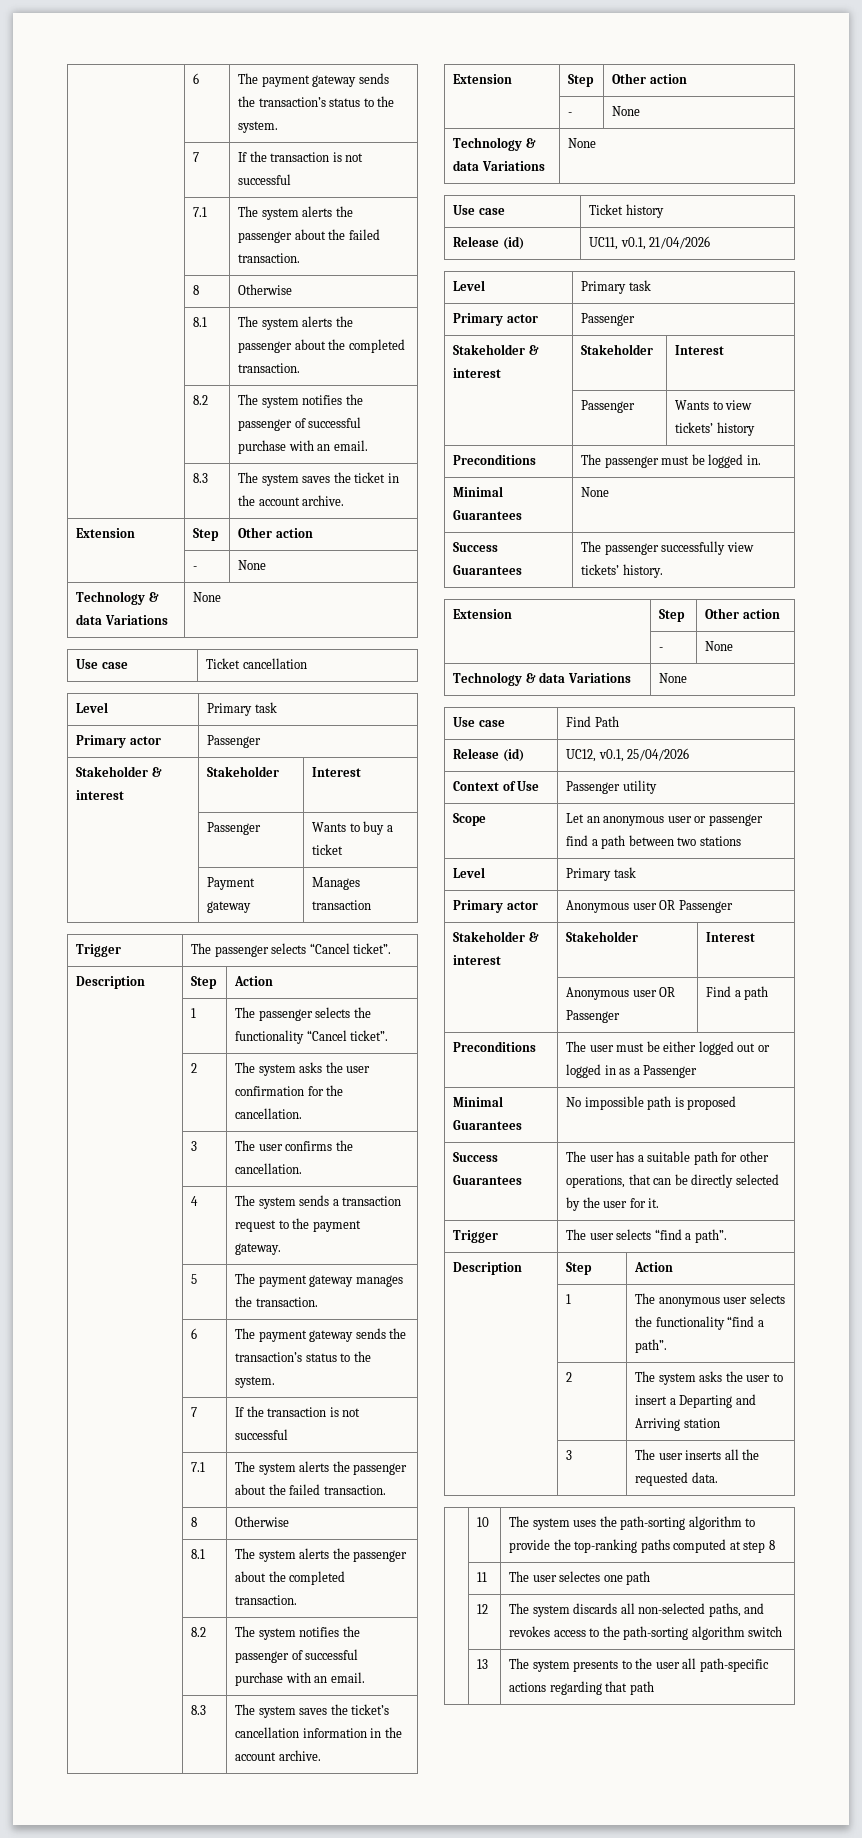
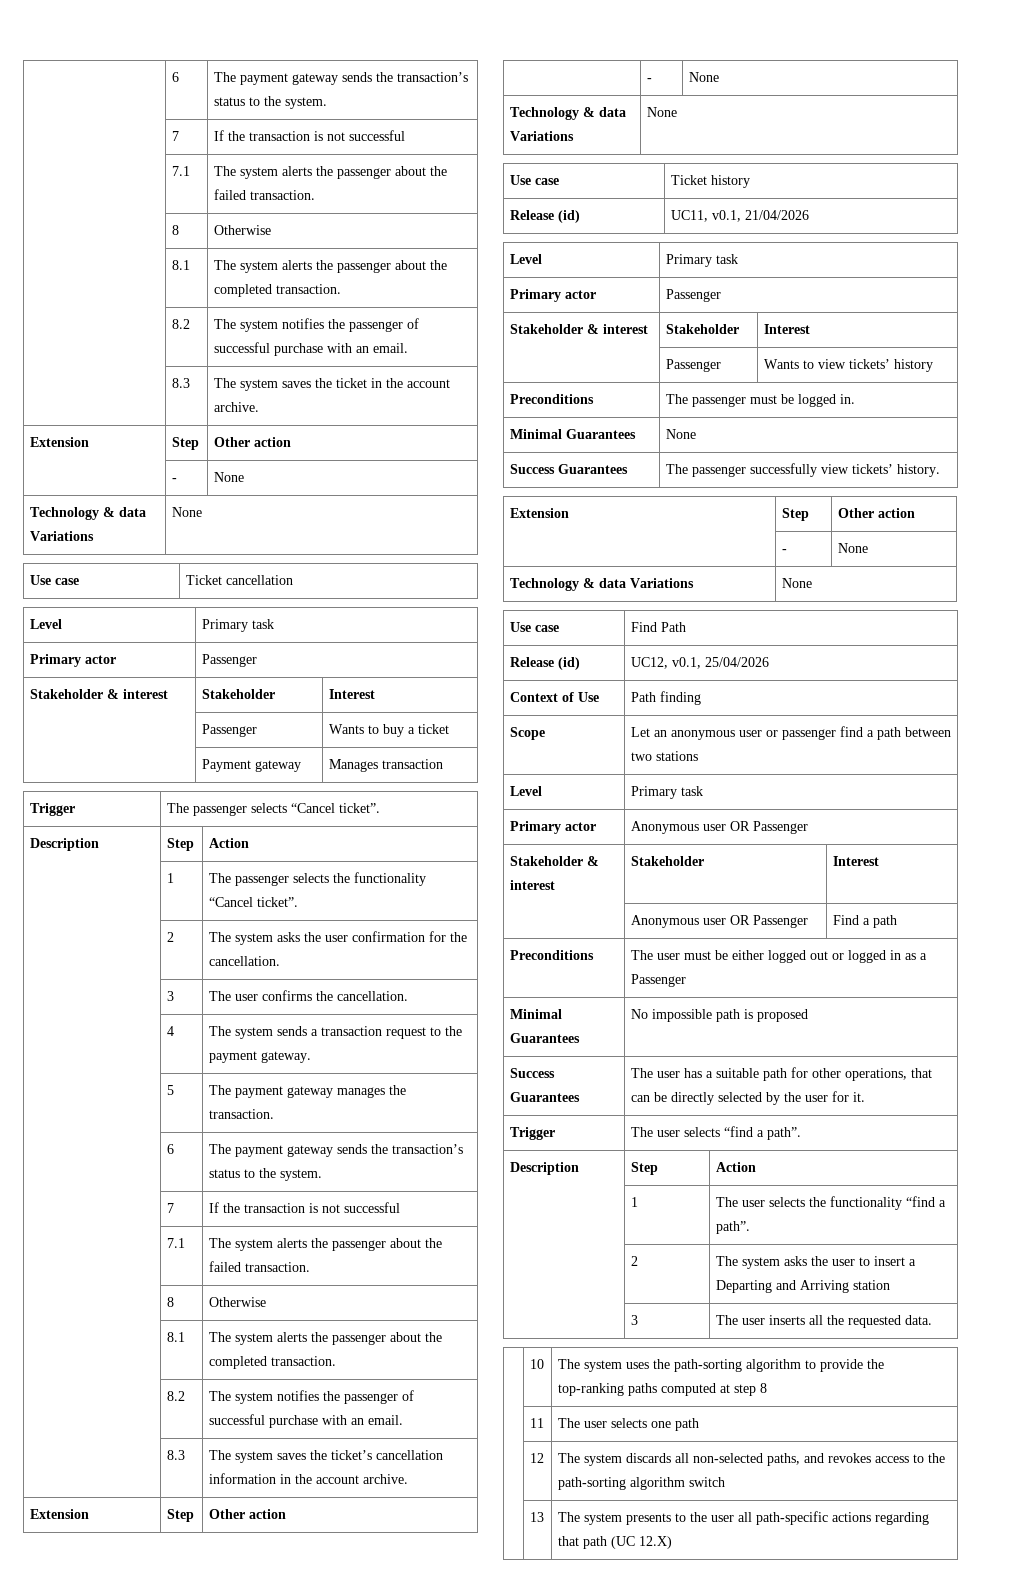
- Context of Use | Passenger utility
+ Context of Use | Path finding
- | 1 | The anonymous user selects the functionality “find a path”.
+ | 1 | The user selects the functionality “find a path”.
- | 11 | The user selectes one path
+ | 11 | The user selects one path
- | 13 | The system presents to the user all path-specific actions regarding that path
+ | 13 | The system presents to the user all path-specific actions regarding that path (UC 12.X)

